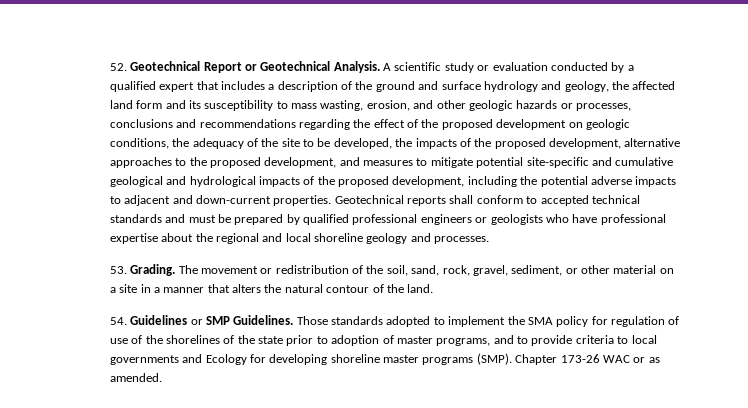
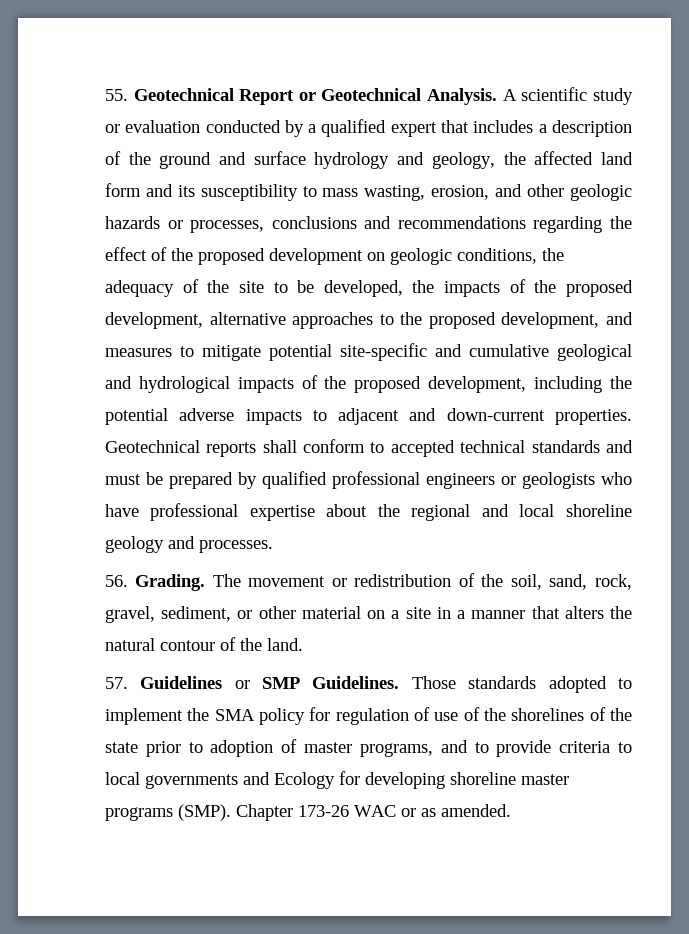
- 52. Geotechnical Report or Geotechnical Analysis.
+ 55. Geotechnical Report or Geotechnical Analysis.
- 53. Grading.
+ 56. Grading.
- 54. Guidelines or SMP Guidelines.
+ 57. Guidelines or SMP Guidelines.

